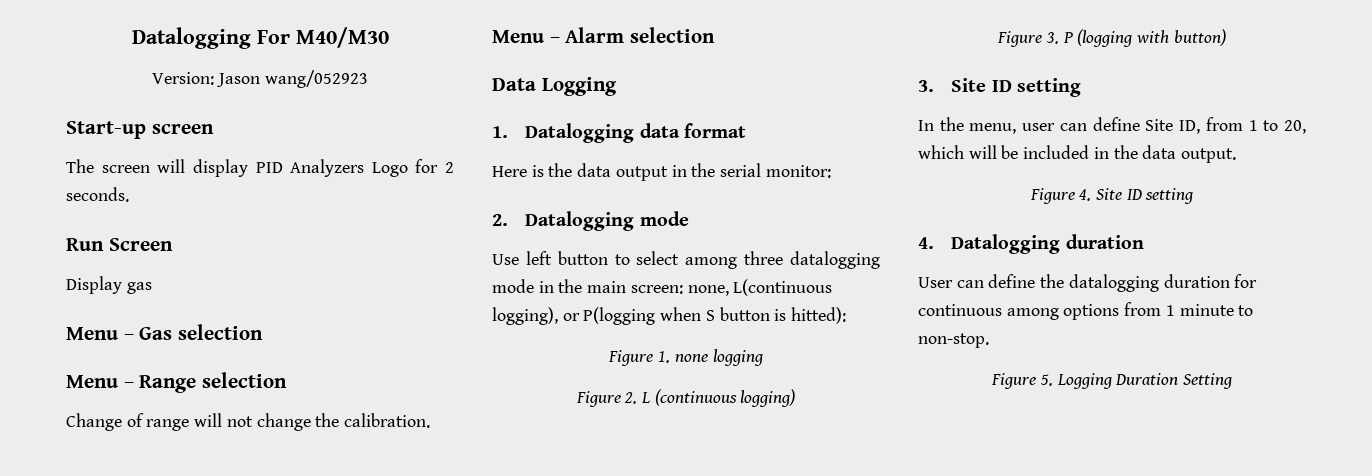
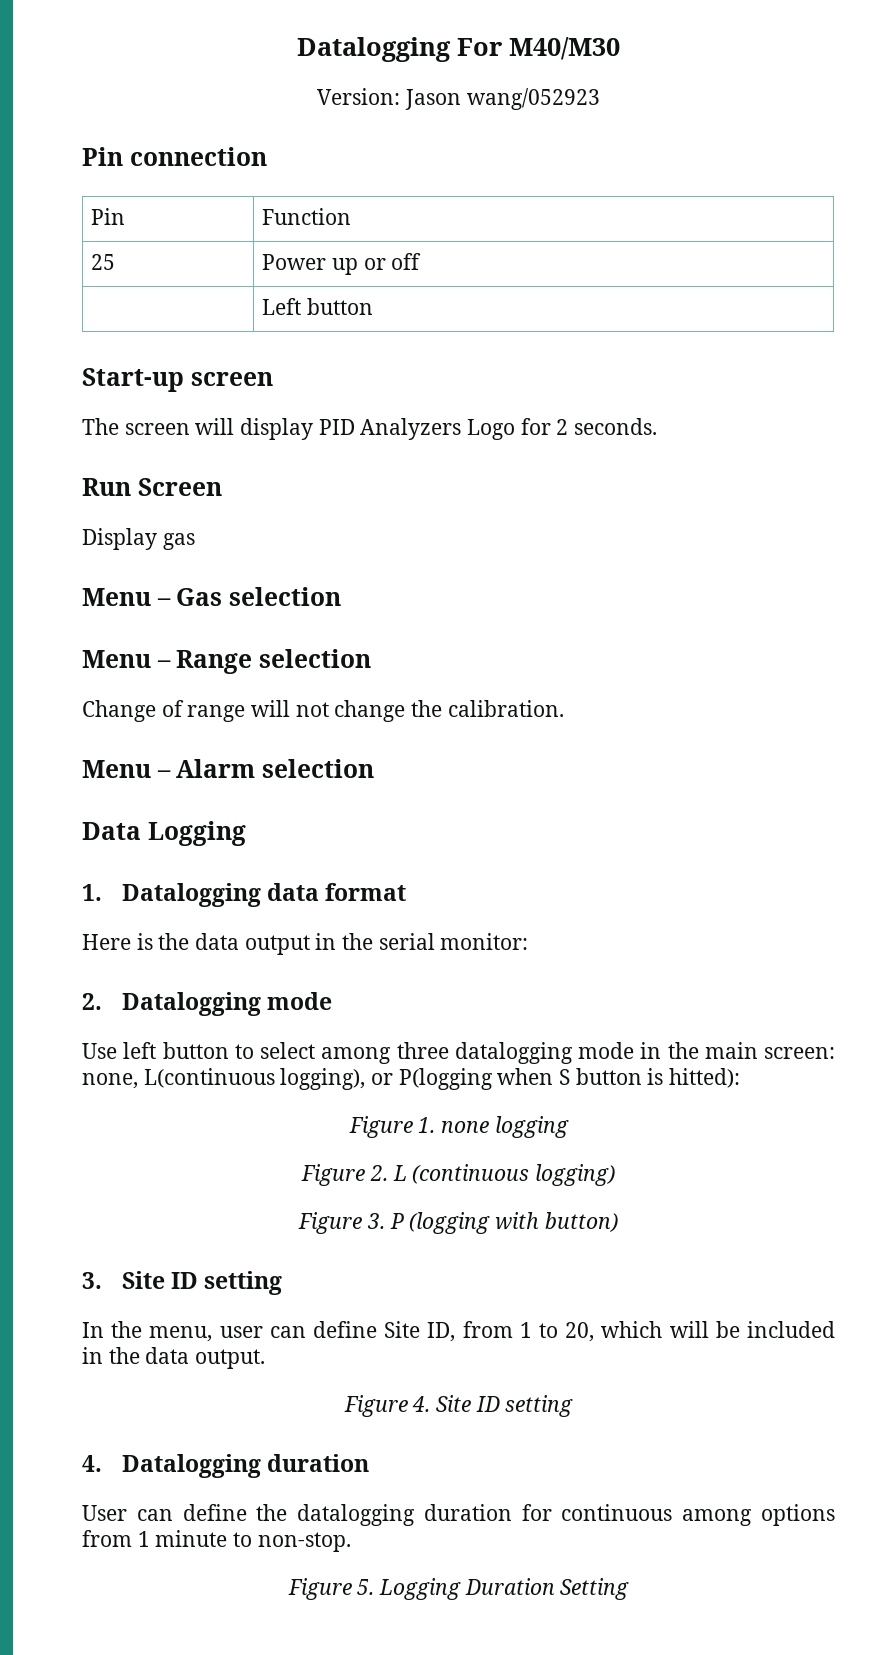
+ Pin connection
+ Pin | Function
+ 25 | Power up or off
+ | Left button

